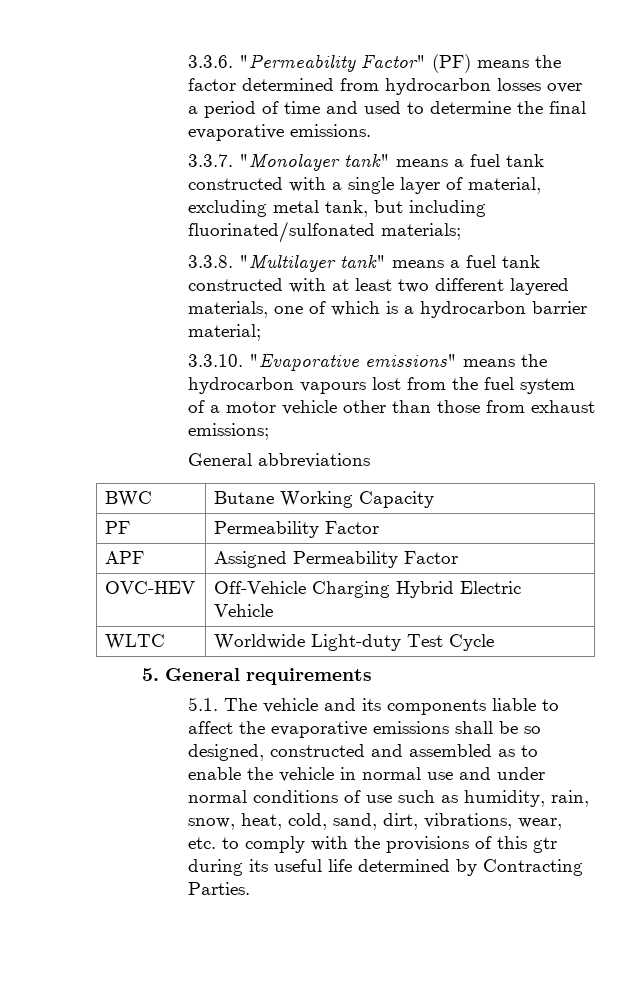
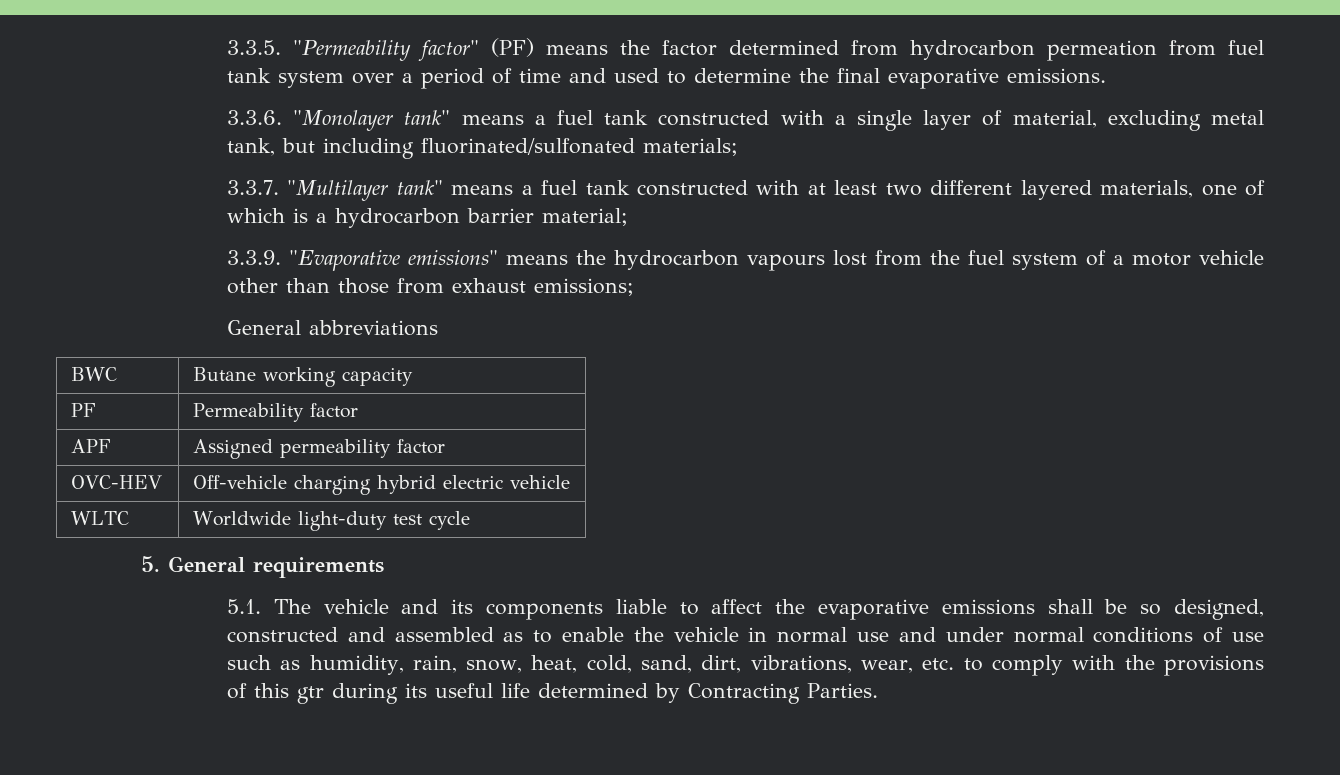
- 3.3.6. "Permeability Factor" (PF) means the factor determined from hydrocarbon losses over a period of time and used to determine the final evaporative emissions.
+ 3.3.5. "Permeability factor" (PF) means the factor determined from hydrocarbon permeation from fuel tank system over a period of time and used to determine the final evaporative emissions.
- 3.3.7. "Monolayer tank" means a fuel tank constructed with a single layer of material, excluding metal tank, but including fluorinated/sulfonated materials;
+ 3.3.6. "Monolayer tank" means a fuel tank constructed with a single layer of material, excluding metal tank, but including fluorinated/sulfonated materials;
- 3.3.8. "Multilayer tank" means a fuel tank constructed with at least two different layered materials, one of which is a hydrocarbon barrier material;
+ 3.3.7. "Multilayer tank" means a fuel tank constructed with at least two different layered materials, one of which is a hydrocarbon barrier material;
- 3.3.10. "Evaporative emissions" means the hydrocarbon vapours lost from the fuel system of a motor vehicle other than those from exhaust emissions;
+ 3.3.9. "Evaporative emissions" means the hydrocarbon vapours lost from the fuel system of a motor vehicle other than those from exhaust emissions;
- BWC | Butane Working Capacity
+ BWC | Butane working capacity
- PF | Permeability Factor
+ PF | Permeability factor
- APF | Assigned Permeability Factor
+ APF | Assigned permeability factor
- OVC-HEV | Off-Vehicle Charging Hybrid Electric Vehicle
+ OVC-HEV | Off-vehicle charging hybrid electric vehicle
- WLTC | Worldwide Light-duty Test Cycle
+ WLTC | Worldwide light-duty test cycle

